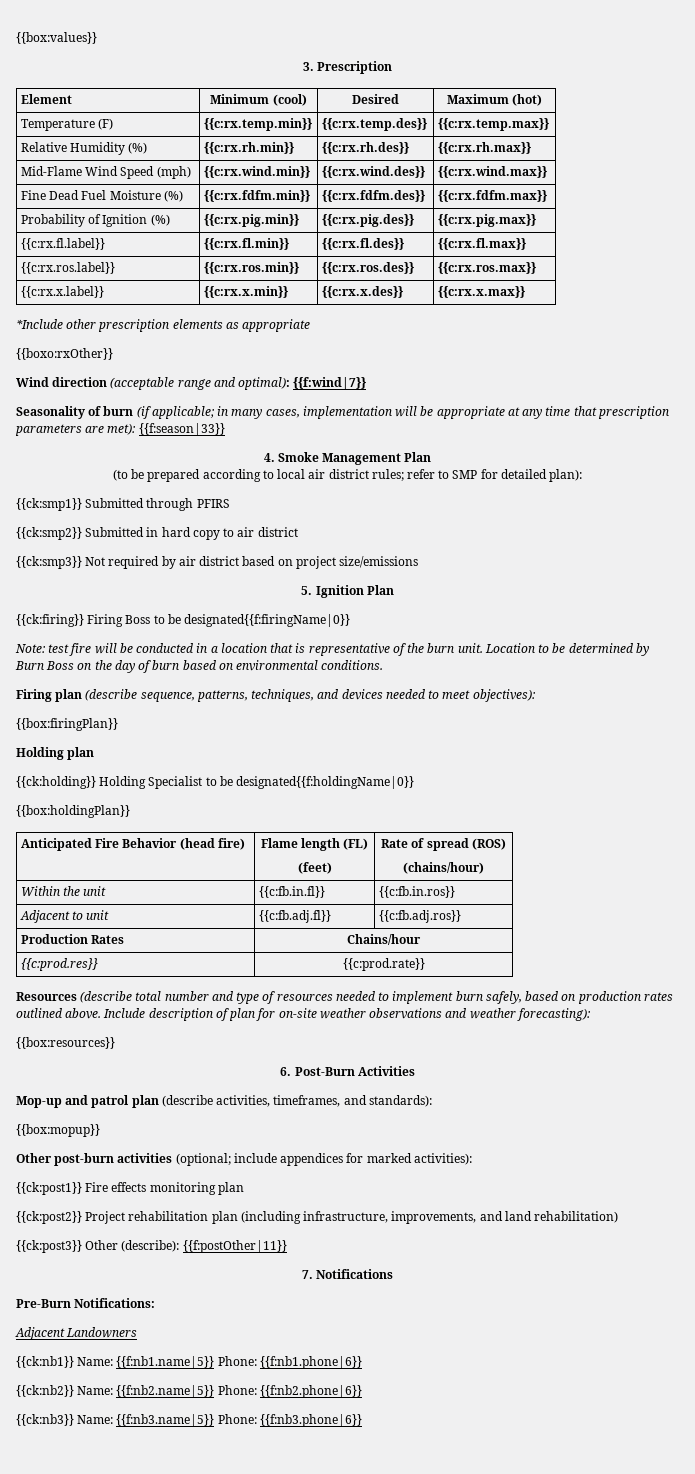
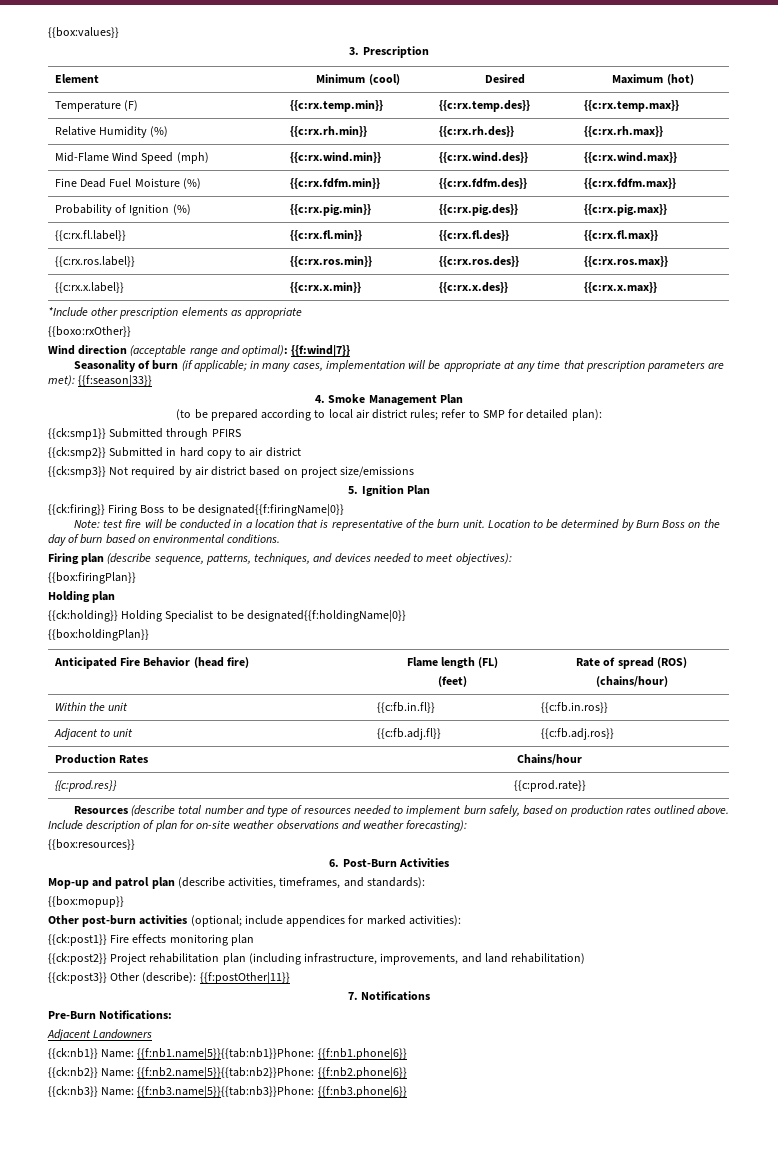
- {{ck:nb1}} Name: {{f:nb1.name|5}} Phone: {{f:nb1.phone|6}}
+ {{ck:nb1}} Name: {{f:nb1.name|5}}{{tab:nb1}}Phone: {{f:nb1.phone|6}}
- {{ck:nb2}} Name: {{f:nb2.name|5}} Phone: {{f:nb2.phone|6}}
+ {{ck:nb2}} Name: {{f:nb2.name|5}}{{tab:nb2}}Phone: {{f:nb2.phone|6}}
- {{ck:nb3}} Name: {{f:nb3.name|5}} Phone: {{f:nb3.phone|6}}
+ {{ck:nb3}} Name: {{f:nb3.name|5}}{{tab:nb3}}Phone: {{f:nb3.phone|6}}

